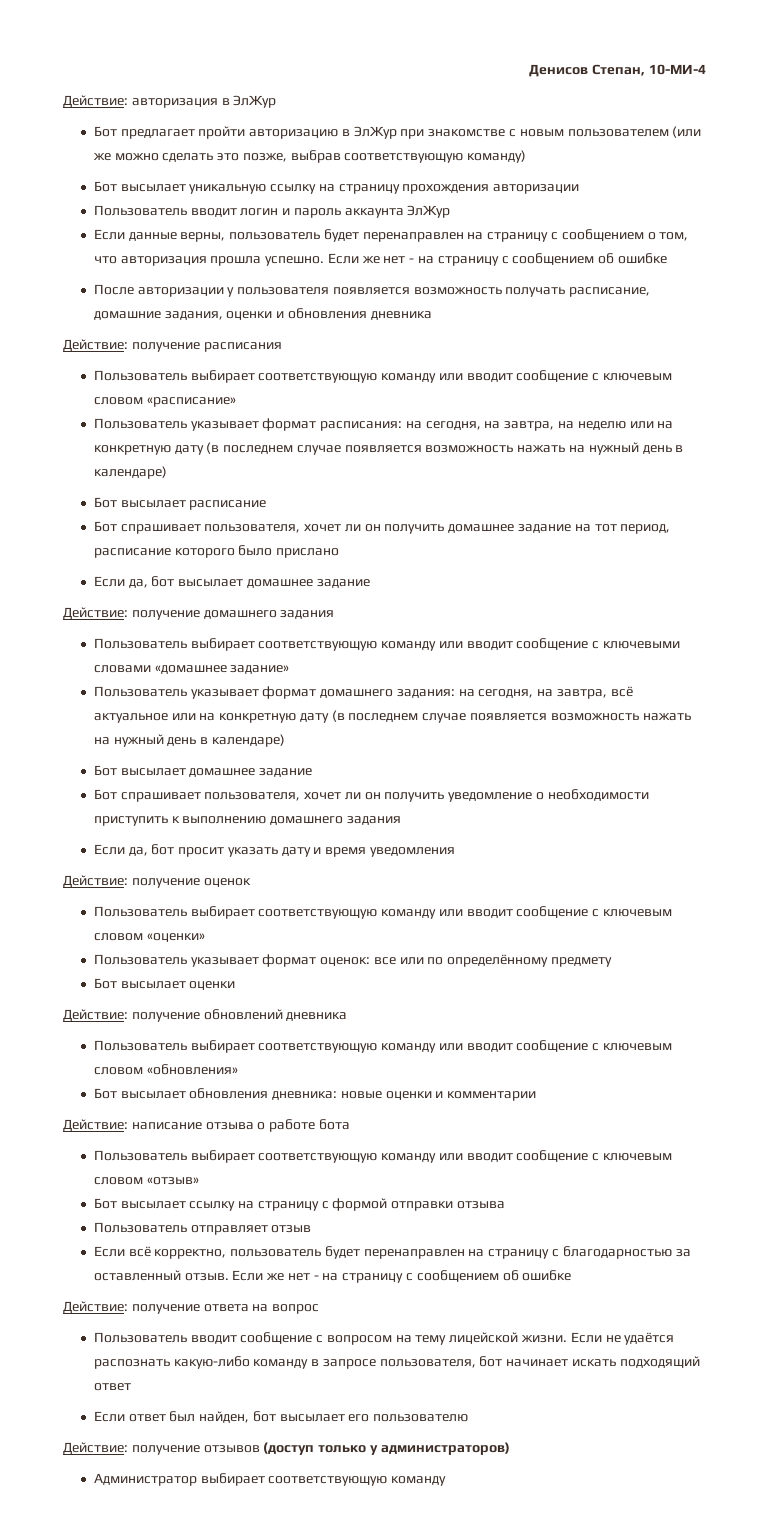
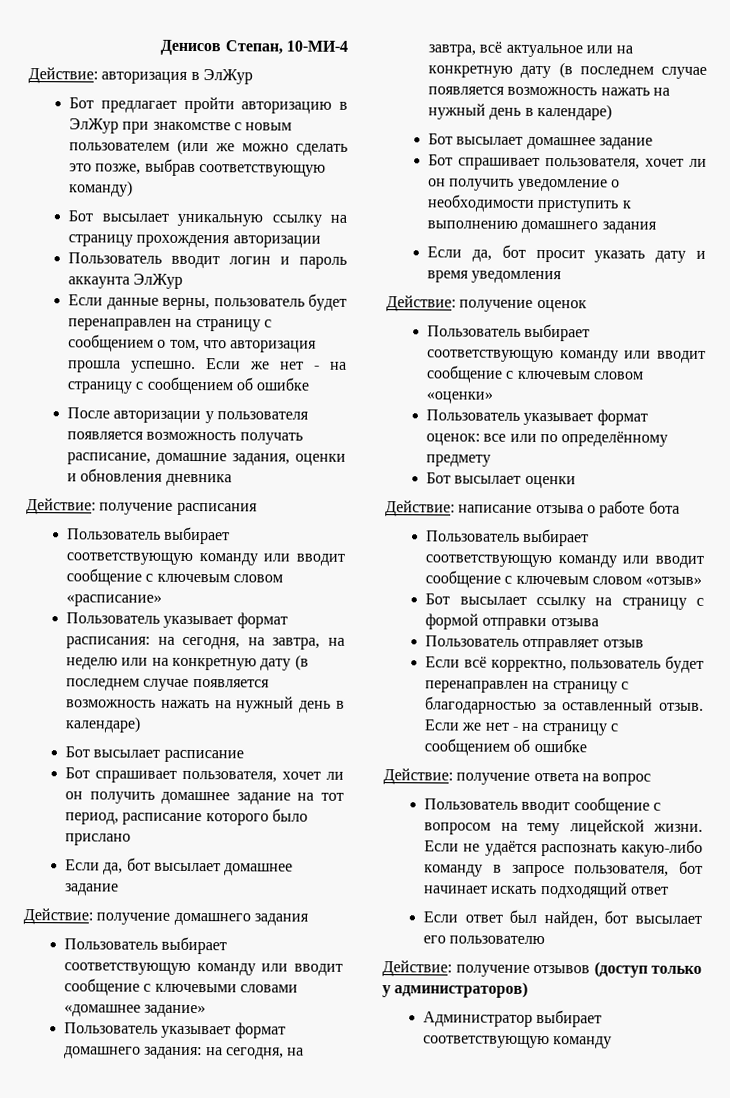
- Действие: получение обновлений дневника
- Пользователь выбирает соответствующую команду или вводит сообщение с ключевым словом «обновления»
- Бот высылает обновления дневника: новые оценки и комментарии

